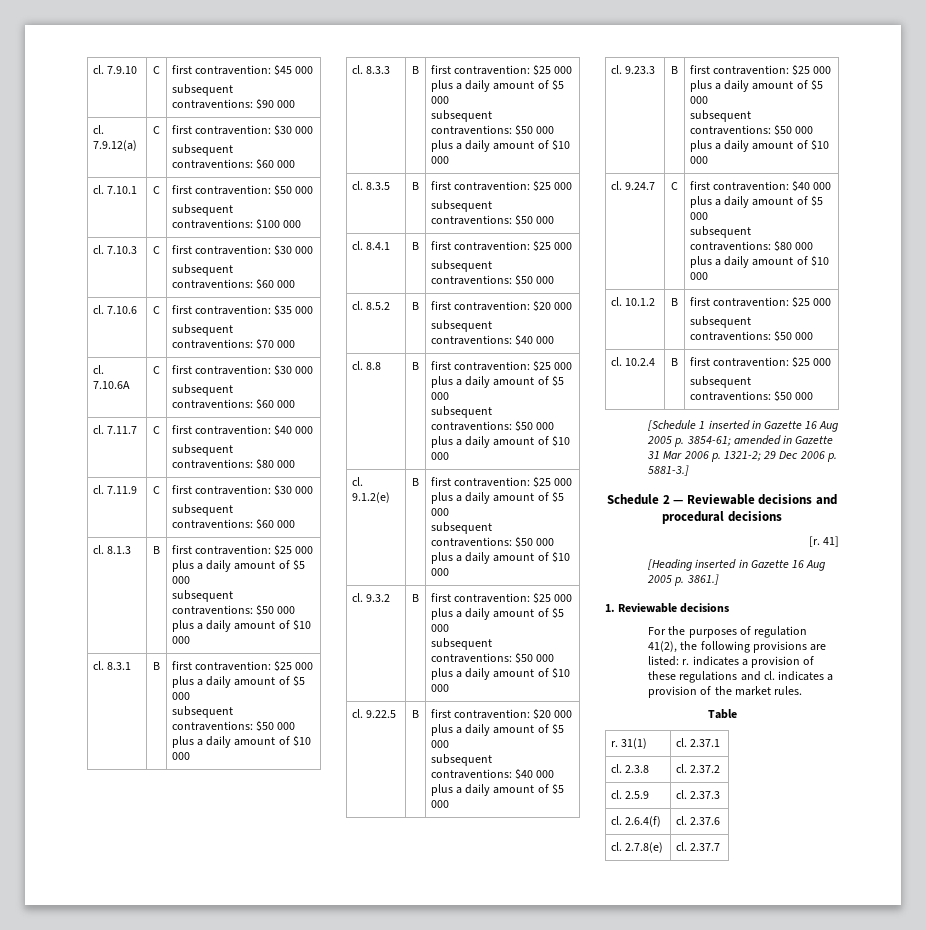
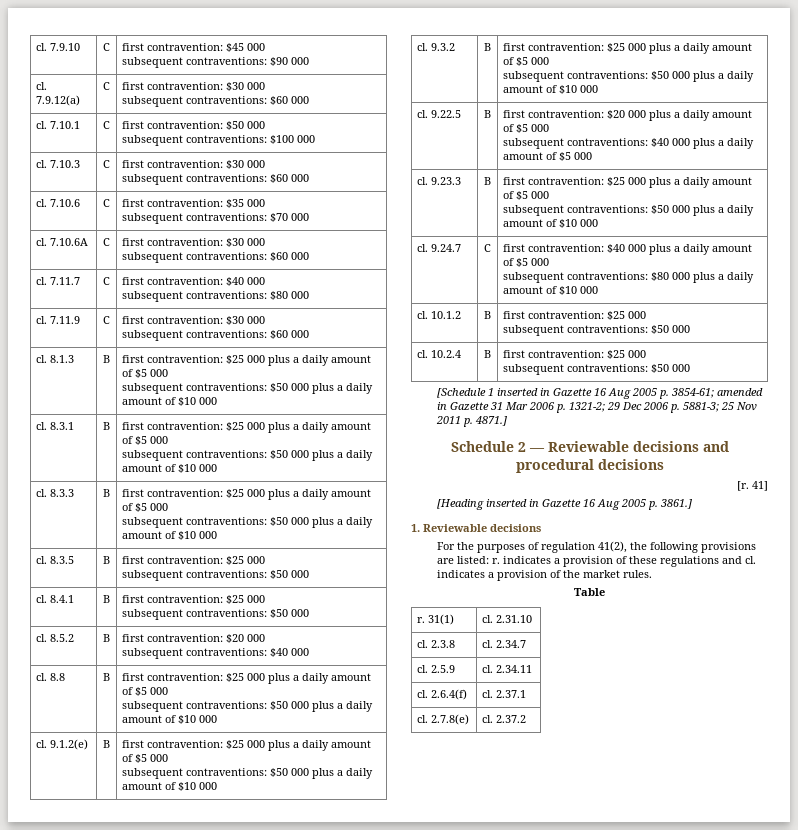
- [Schedule 1 inserted in Gazette 16 Aug 2005 p. 3854-61; amended in Gazette 31 Mar 2006 p. 1321-2; 29 Dec 2006 p. 5881-3.]
+ [Schedule 1 inserted in Gazette 16 Aug 2005 p. 3854-61; amended in Gazette 31 Mar 2006 p. 1321-2; 29 Dec 2006 p. 5881-3; 25 Nov 2011 p. 4871.]
- r. 31(1) | cl. 2.37.1
+ r. 31(1) | cl. 2.31.10
- cl. 2.3.8 | cl. 2.37.2
+ cl. 2.3.8 | cl. 2.34.7
- cl. 2.5.9 | cl. 2.37.3
+ cl. 2.5.9 | cl. 2.34.11
- cl. 2.6.4(f) | cl. 2.37.6
+ cl. 2.6.4(f) | cl. 2.37.1
- cl. 2.7.8(e) | cl. 2.37.7
+ cl. 2.7.8(e) | cl. 2.37.2

